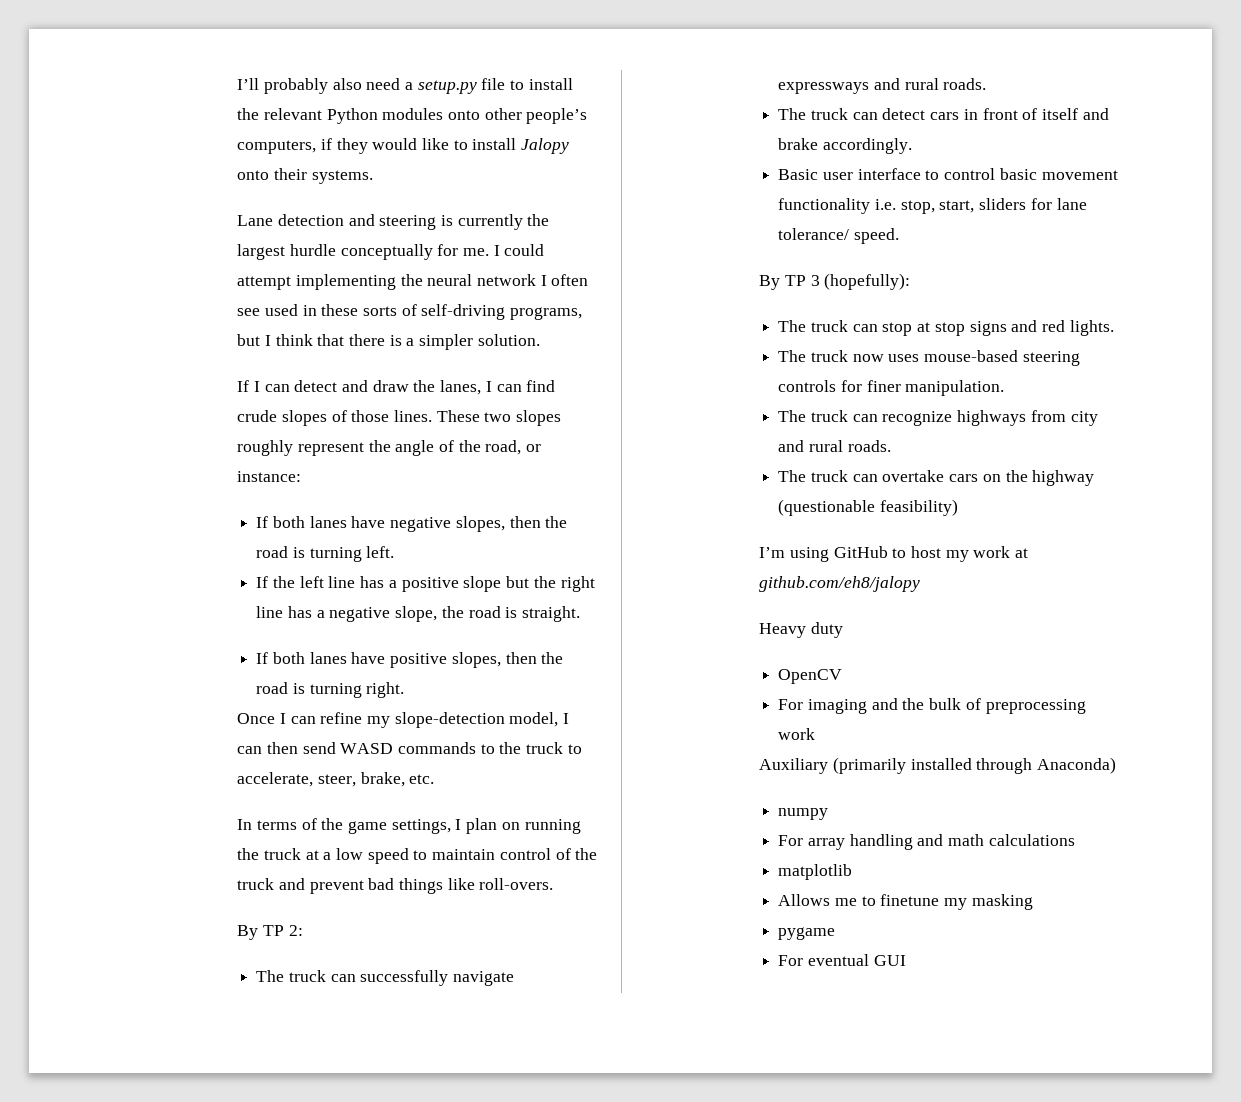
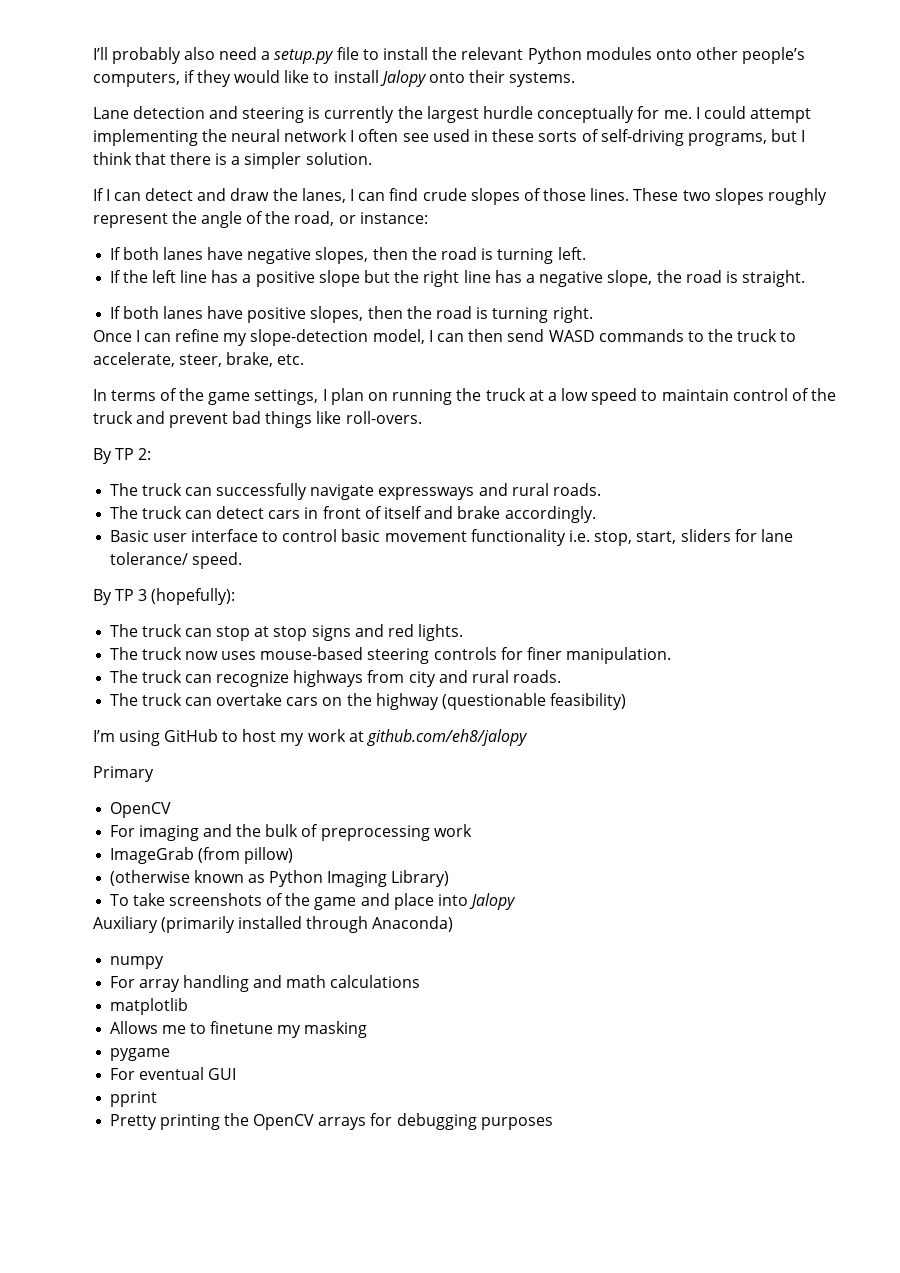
- Heavy duty
+ Primary
+ ImageGrab (from pillow)
+ (otherwise known as Python Imaging Library)
+ To take screenshots of the game and place into Jalopy
+ pprint
+ Pretty printing the OpenCV arrays for debugging purposes

